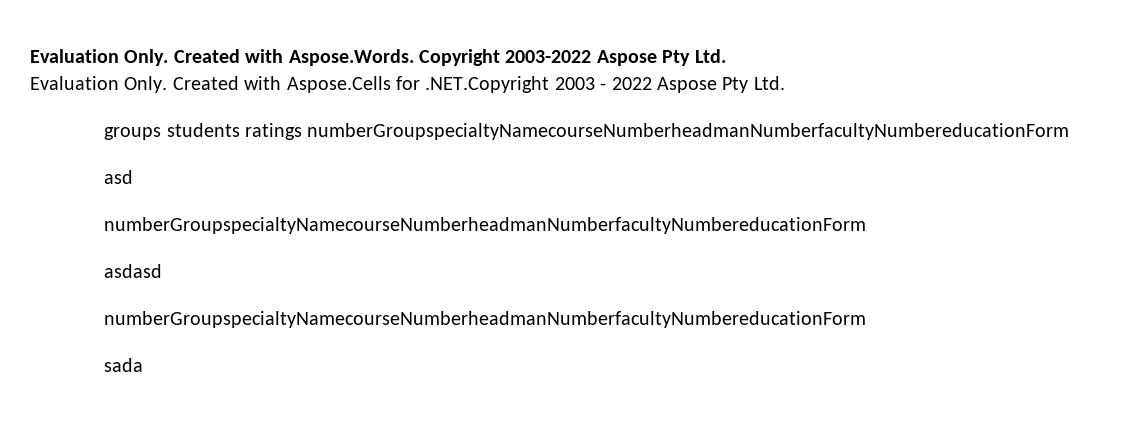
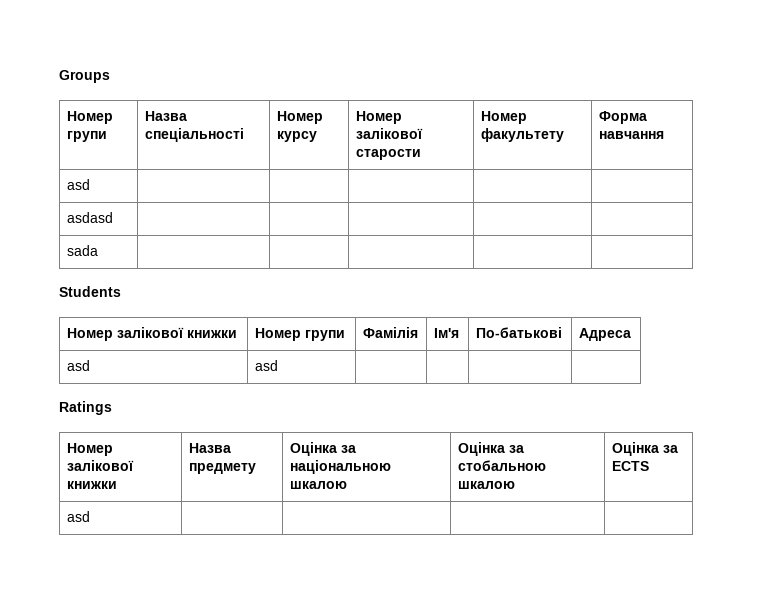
- Evaluation Only. Created with Aspose.Words. Copyright 2003-2022 Aspose Pty Ltd.
- Evaluation Only. Created with Aspose.Cells for .NET.Copyright 2003 - 2022 Aspose Pty Ltd.
- groups students ratings numberGroupspecialtyNamecourseNumberheadmanNumberfacultyNumbereducationForm
- asd
- numberGroupspecialtyNamecourseNumberheadmanNumberfacultyNumbereducationForm
- asdasd
- numberGroupspecialtyNamecourseNumberheadmanNumberfacultyNumbereducationForm
- sada
+ Groups
+ Номер групи | Назва спеціальності | Номер курсу | Номер залікової старости | Номер факультету | Форма навчання
+ asd | | | | |
+ asdasd | | | | |
+ sada | | | | |
+ Students
+ Номер залікової книжки | Номер групи | Фамілія | Ім'я | По-батькові | Адреса
+ asd | asd | | | |
+ Ratings
+ Номер залікової книжки | Назва предмету | Оцінка за національною шкалою | Оцінка за стобальною шкалою | Оцінка за ECTS
+ asd | | | |

